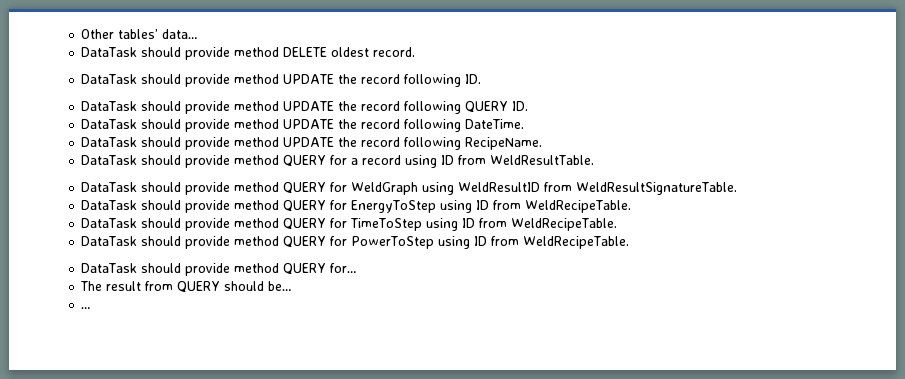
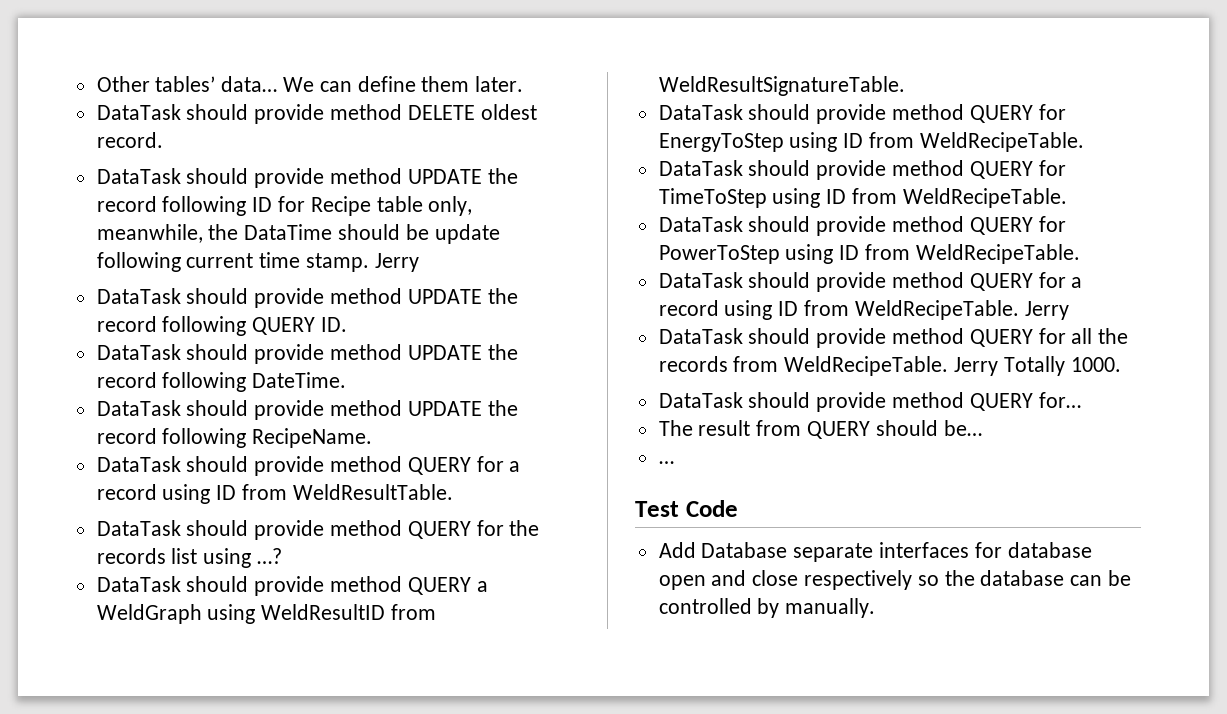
+ We can define them later.
- DataTask should provide method UPDATE the record following ID.
+ DataTask should provide method UPDATE the record following ID for Recipe table only, meanwhile, the DataTime should be update following current time stamp. Jerry
- DataTask should provide method QUERY for WeldGraph using WeldResultID from WeldResultSignatureTable.
+ DataTask should provide method QUERY for the records list using …?
+ DataTask should provide method QUERY a WeldGraph using WeldResultID from WeldResultSignatureTable.
+ DataTask should provide method QUERY for a record using ID from WeldRecipeTable. Jerry
+ DataTask should provide method QUERY for all the records from WeldRecipeTable. Jerry Totally 1000.
+ Test Code
+ Add Database separate interfaces for database open and close respectively so the database can be controlled by manually.

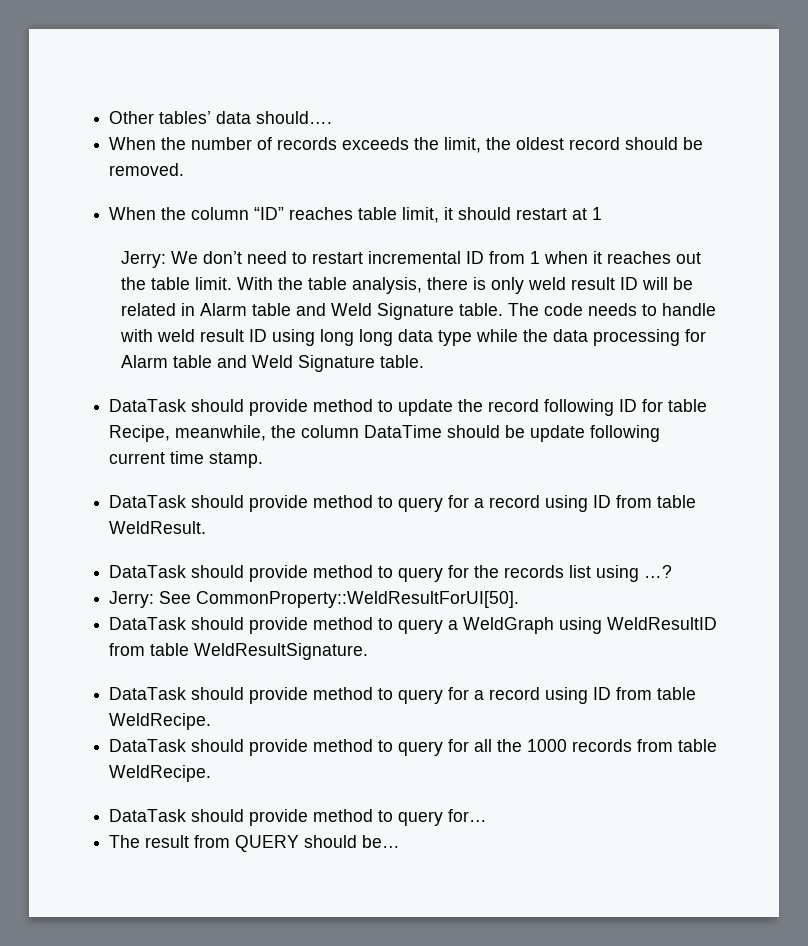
- Other tables’ data… We can define them later.
- DataTask should provide method DELETE oldest record.
- DataTask should provide method UPDATE the record following ID for Recipe table only, meanwhile, the DataTime should be update following current time stamp. Jerry
- DataTask should provide method UPDATE the record following QUERY ID.
- DataTask should provide method UPDATE the record following DateTime.
- DataTask should provide method UPDATE the record following RecipeName.
- DataTask should provide method QUERY for a record using ID from WeldResultTable.
- DataTask should provide method QUERY for the records list using …?
+ Other tables’ data should….
+ When the number of records exceeds the limit, the oldest record should be removed.
+ When the column “ID” reaches table limit, it should restart at 1
+ Jerry: We don’t need to restart incremental ID from 1 when it reaches out the table limit. With the table analysis, there is only weld result ID will be related in Alarm table and Weld Signature table. The code needs to handle with weld result ID using long long data type while the data processing for Alarm table and Weld Signature table.
+ DataTask should provide method to update the record following ID for table Recipe, meanwhile, the column DataTime should be update following current time stamp.
+ DataTask should provide method to query for a record using ID from table WeldResult.
+ DataTask should provide method to query for the records list using …?
- DataTask should provide method QUERY a WeldGraph using WeldResultID from WeldResultSignatureTable.
- DataTask should provide method QUERY for EnergyToStep using ID from WeldRecipeTable.
- DataTask should provide method QUERY for TimeToStep using ID from WeldRecipeTable.
- DataTask should provide method QUERY for PowerToStep using ID from WeldRecipeTable.
- DataTask should provide method QUERY for a record using ID from WeldRecipeTable. Jerry
- DataTask should provide method QUERY for all the records from WeldRecipeTable. Jerry Totally 1000.
- DataTask should provide method QUERY for…
+ Jerry: See CommonProperty::WeldResultForUI[50].
+ DataTask should provide method to query a WeldGraph using WeldResultID from table WeldResultSignature.
+ DataTask should provide method to query for a record using ID from table WeldRecipe.
+ DataTask should provide method to query for all the 1000 records from table WeldRecipe.
+ DataTask should provide method to query for…
- …
- Test Code
- Add Database separate interfaces for database open and close respectively so the database can be controlled by manually.

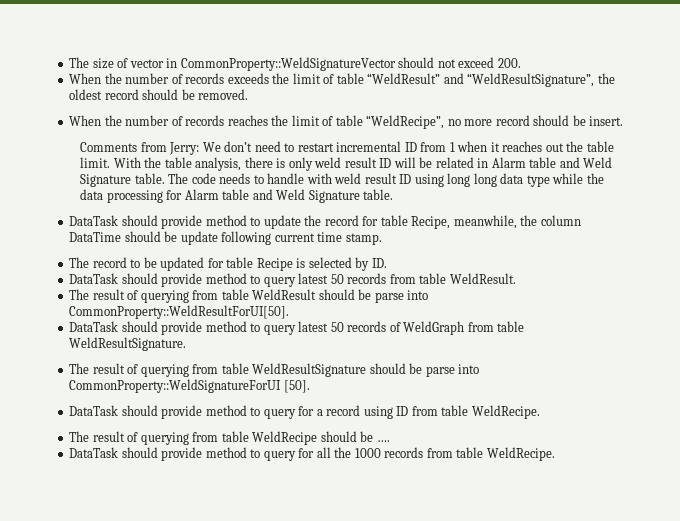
- Other tables’ data should….
+ The size of vector in CommonProperty::WeldSignatureVector should not exceed 200.
- When the number of records exceeds the limit, the oldest record should be removed.
+ When the number of records exceeds the limit of table “WeldResult” and “WeldResultSignature”, the oldest record should be removed.
- When the column “ID” reaches table limit, it should restart at 1
- Jerry: We don’t need to restart incremental ID from 1 when it reaches out the table limit.
+ When the number of records reaches the limit of table “WeldRecipe”, no more record should be insert.
+ Comments from Jerry: We don’t need to restart incremental ID from 1 when it reaches out the table limit.
- DataTask should provide method to update the record following ID for table Recipe, meanwhile, the column DataTime should be update following current time stamp.
+ DataTask should provide method to update the record for table Recipe, meanwhile, the column DataTime should be update following current time stamp.
- DataTask should provide method to query for a record using ID from table WeldResult.
- DataTask should provide method to query for the records list using …?
- Jerry: See CommonProperty::WeldResultForUI[50].
+ The record to be updated for table Recipe is selected by ID.
+ DataTask should provide method to query latest 50 records from table WeldResult.
+ The result of querying from table WeldResult should be parse into CommonProperty::WeldResultForUI[50].
- DataTask should provide method to query a WeldGraph using WeldResultID from table WeldResultSignature.
+ DataTask should provide method to query latest 50 records of WeldGraph from table WeldResultSignature.
+ The result of querying from table WeldResultSignature should be parse into CommonProperty::WeldSignatureForUI [50].
+ The result of querying from table WeldRecipe should be ….
- DataTask should provide method to query for…
- The result from QUERY should be…

